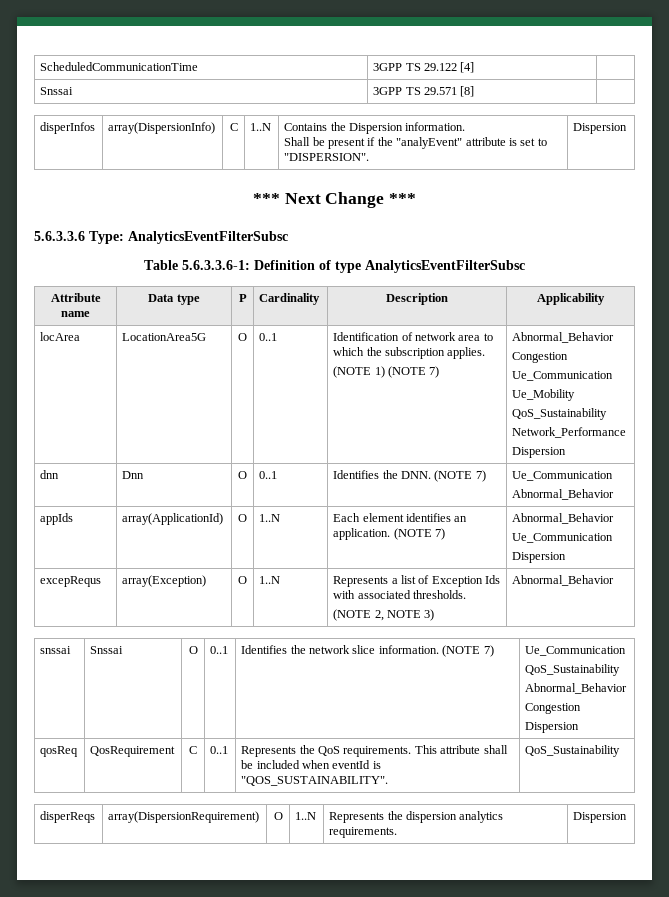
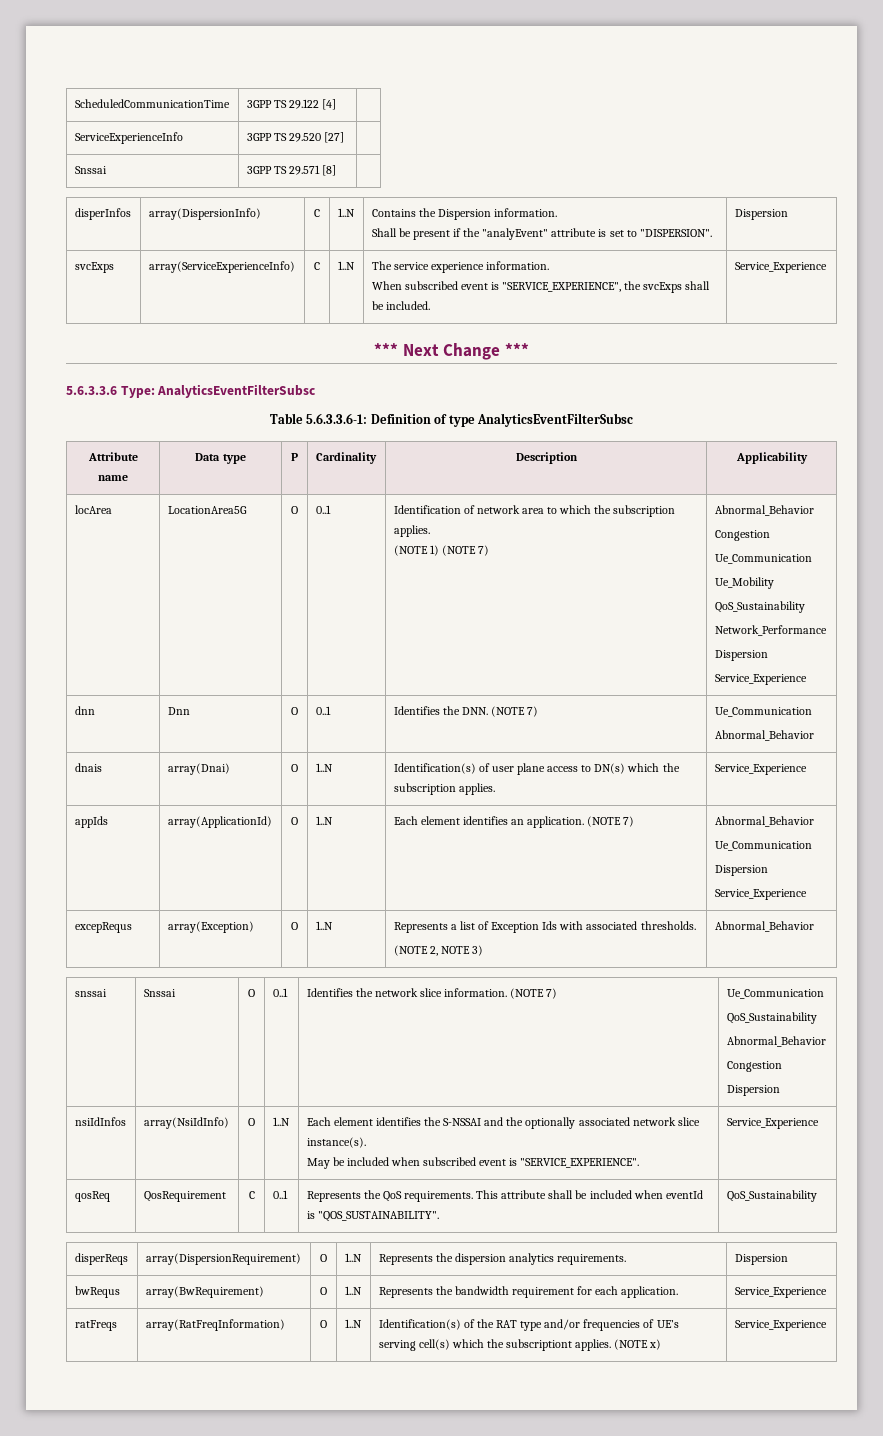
+ ServiceExperienceInfo | 3GPP TS 29.520 [27] |
+ svcExps | array(ServiceExperienceInfo) | C | 1..N | The service experience information.
+ When subscribed event is "SERVICE_EXPERIENCE", the svcExps shall be included. | Service_Experience
  locArea | LocationArea5G | O | 0..1 | Identification of network area to which the subscription applies.
  (NOTE 1) (NOTE 7) | Abnormal_Behavior
  Congestion
  Ue_Communication
  Ue_Mobility
  QoS_Sustainability
  Network_Performance
  Dispersion
+ Service_Experience
+ dnais | array(Dnai) | O | 1..N | Identification(s) of user plane access to DN(s) which the subscription applies. | Service_Experience
  appIds | array(ApplicationId) | O | 1..N | Each element identifies an application. (NOTE 7) | Abnormal_Behavior
  Ue_Communication
  Dispersion
+ Service_Experience
+ nsiIdInfos | array(NsiIdInfo) | O | 1..N | Each element identifies the S-NSSAI and the optionally associated network slice instance(s).
+ May be included when subscribed event is "SERVICE_EXPERIENCE". | Service_Experience
+ bwRequs | array(BwRequirement) | O | 1..N | Represents the bandwidth requirement for each application. | Service_Experience
+ ratFreqs | array(RatFreqInformation) | O | 1..N | Identification(s) of the RAT type and/or frequencies of UE’s serving cell(s) which the subscriptiont applies. (NOTE x) | Service_Experience

